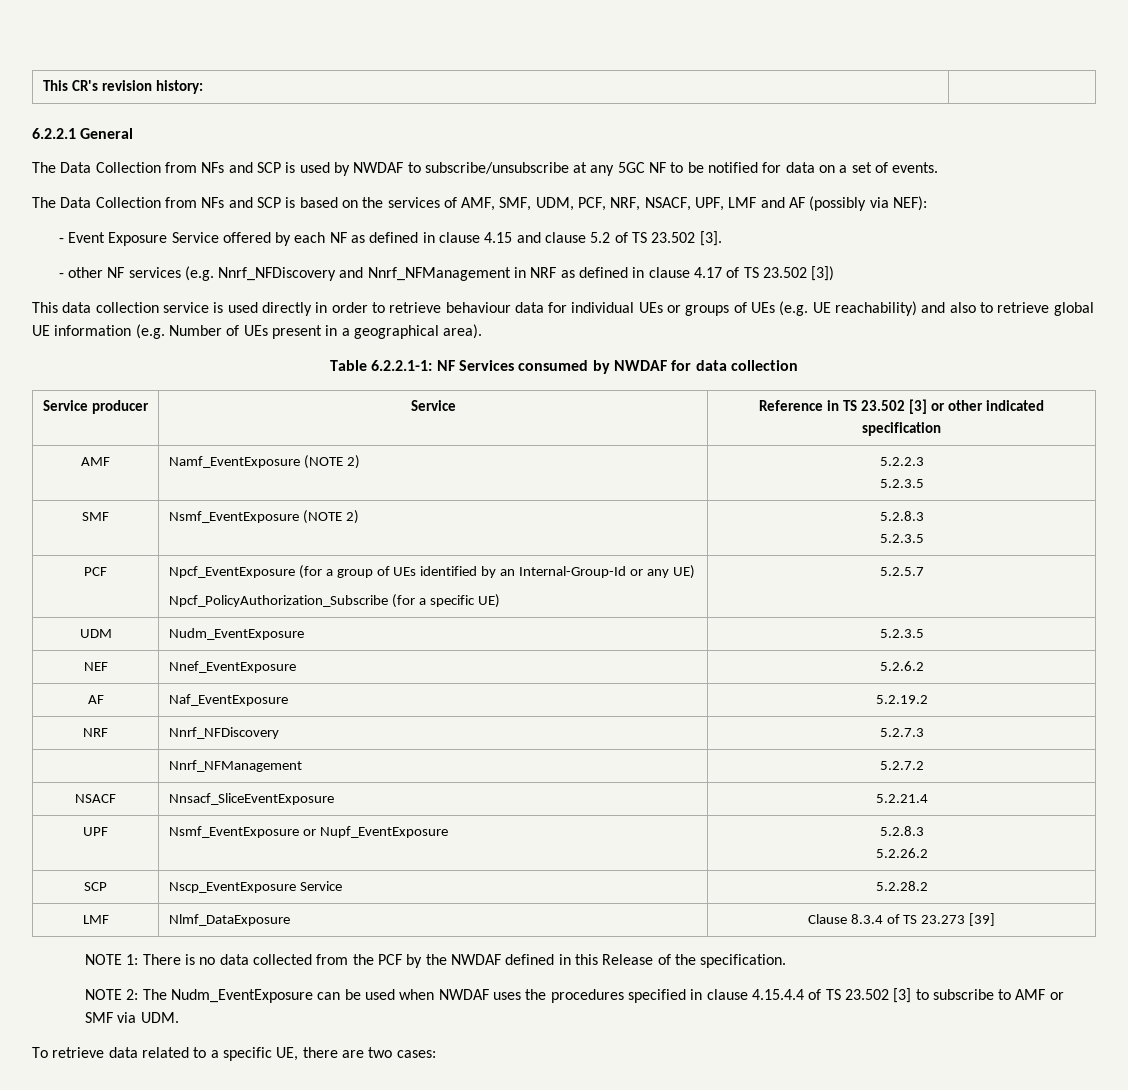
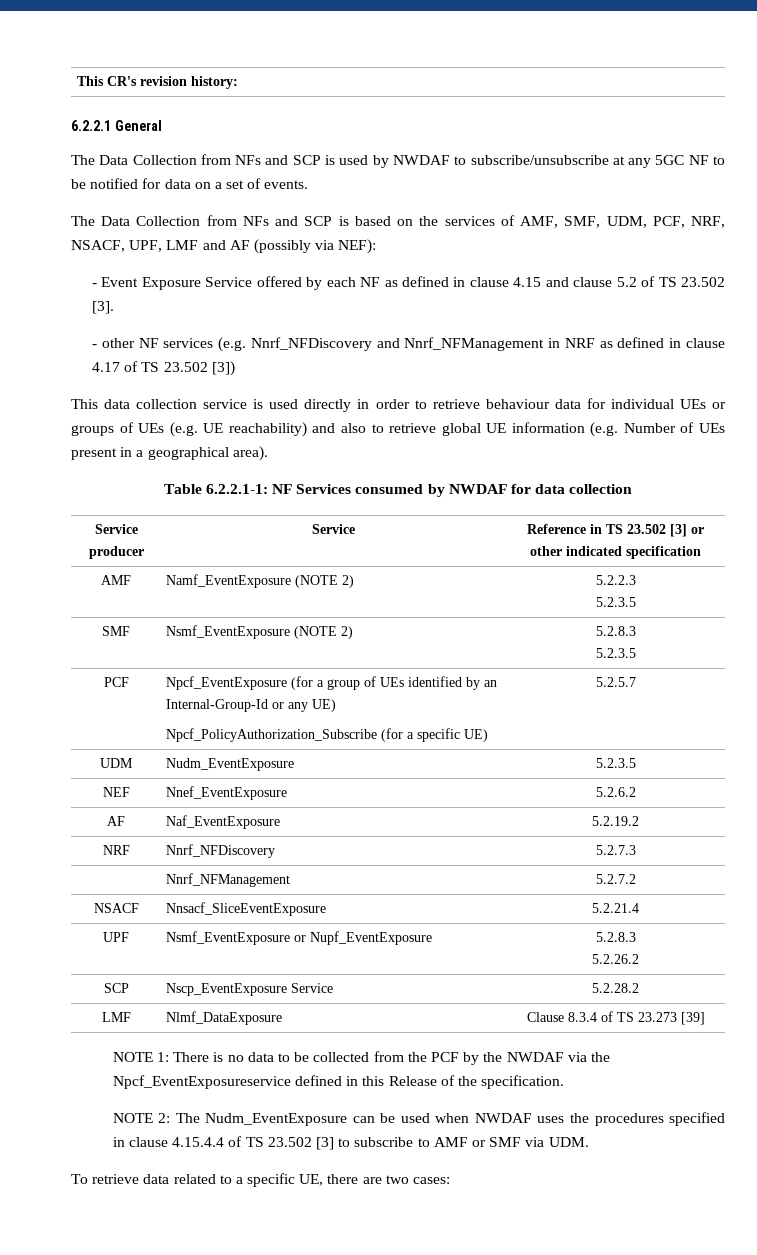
- NOTE 1: There is no data collected from the PCF by the NWDAF defined in this Release of the specification.
+ NOTE 1: There is no data to be collected from the PCF by the NWDAF via the Npcf_EventExposureservice defined in this Release of the specification.

